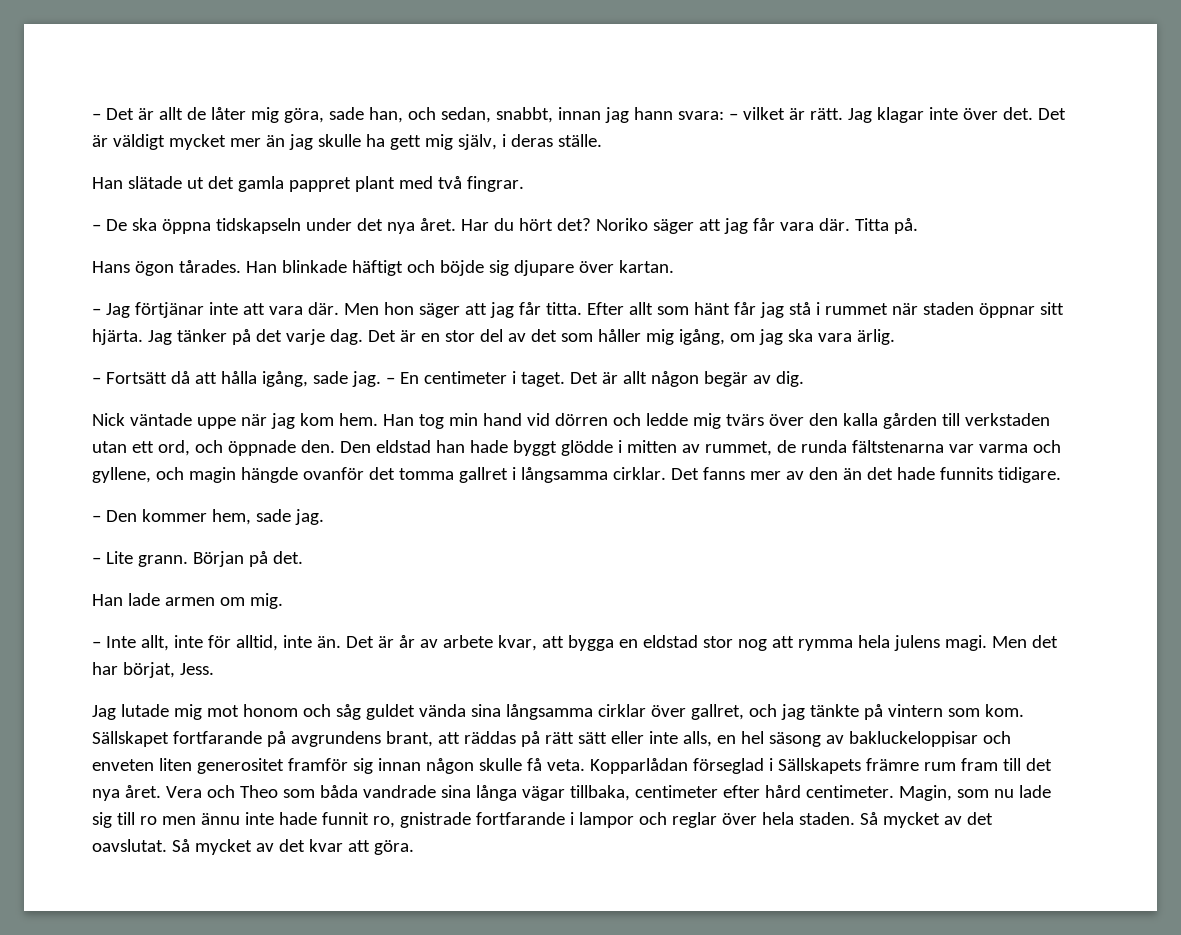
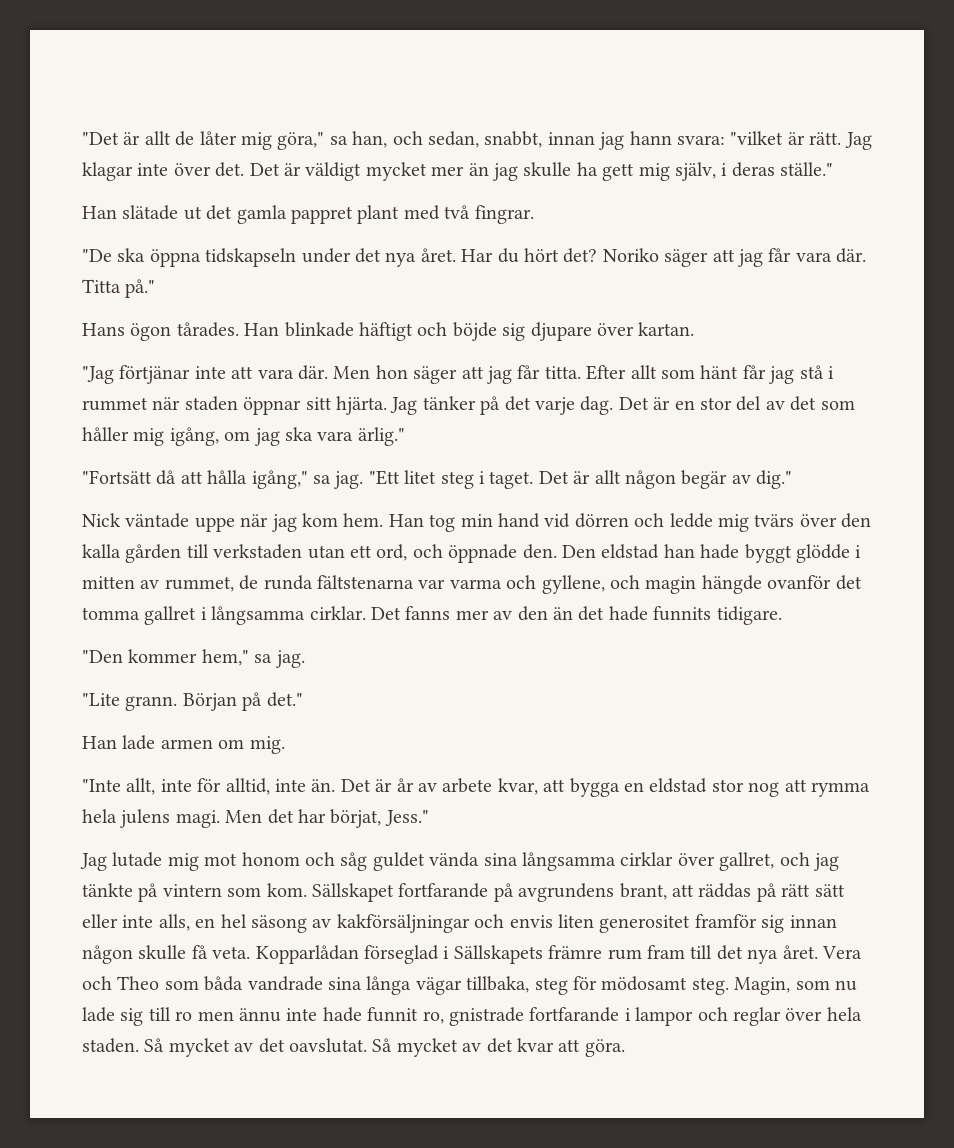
- – Det är allt de låter mig göra, sade han, och sedan, snabbt, innan jag hann svara: – vilket är rätt.
+ "Det är allt de låter mig göra," sa han, och sedan, snabbt, innan jag hann svara: "vilket är rätt.
- Det är väldigt mycket mer än jag skulle ha gett mig själv, i deras ställe.
+ Det är väldigt mycket mer än jag skulle ha gett mig själv, i deras ställe."
- – De ska öppna tidskapseln under det nya året.
+ "De ska öppna tidskapseln under det nya året.
- Titta på.
+ Titta på."
- – Jag förtjänar inte att vara där.
+ "Jag förtjänar inte att vara där.
- Det är en stor del av det som håller mig igång, om jag ska vara ärlig.
- – Fortsätt då att hålla igång, sade jag. – En centimeter i taget.
+ Det är en stor del av det som håller mig igång, om jag ska vara ärlig."
+ "Fortsätt då att hålla igång," sa jag. "Ett litet steg i taget.
- Det är allt någon begär av dig.
+ Det är allt någon begär av dig."
- – Den kommer hem, sade jag.
+ "Den kommer hem," sa jag.
- – Lite grann.
+ "Lite grann.
- Början på det.
+ Början på det."
- – Inte allt, inte för alltid, inte än.
+ "Inte allt, inte för alltid, inte än.
- Men det har börjat, Jess.
+ Men det har börjat, Jess."
- Sällskapet fortfarande på avgrundens brant, att räddas på rätt sätt eller inte alls, en hel säsong av bakluckeloppisar och enveten liten generositet framför sig innan någon skulle få veta.
+ Sällskapet fortfarande på avgrundens brant, att räddas på rätt sätt eller inte alls, en hel säsong av kakförsäljningar och envis liten generositet framför sig innan någon skulle få veta.
- Vera och Theo som båda vandrade sina långa vägar tillbaka, centimeter efter hård centimeter.
+ Vera och Theo som båda vandrade sina långa vägar tillbaka, steg för mödosamt steg.

